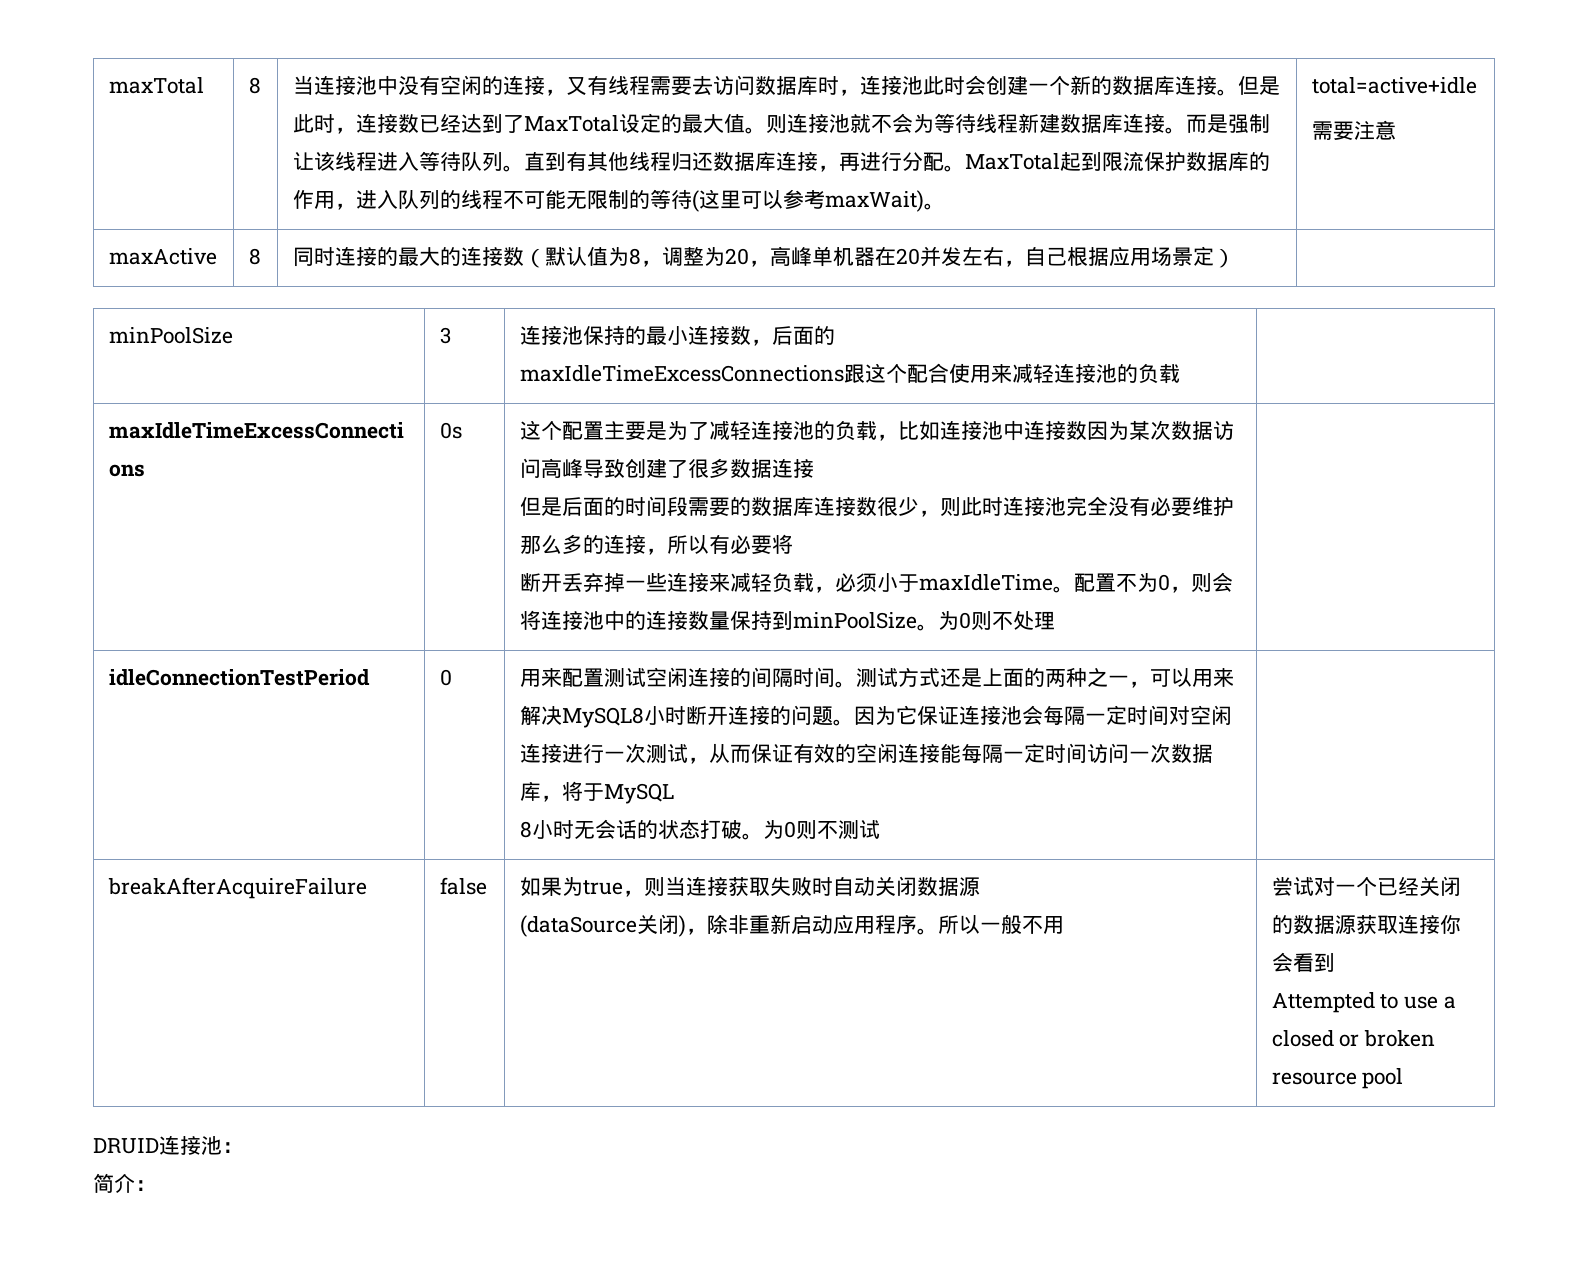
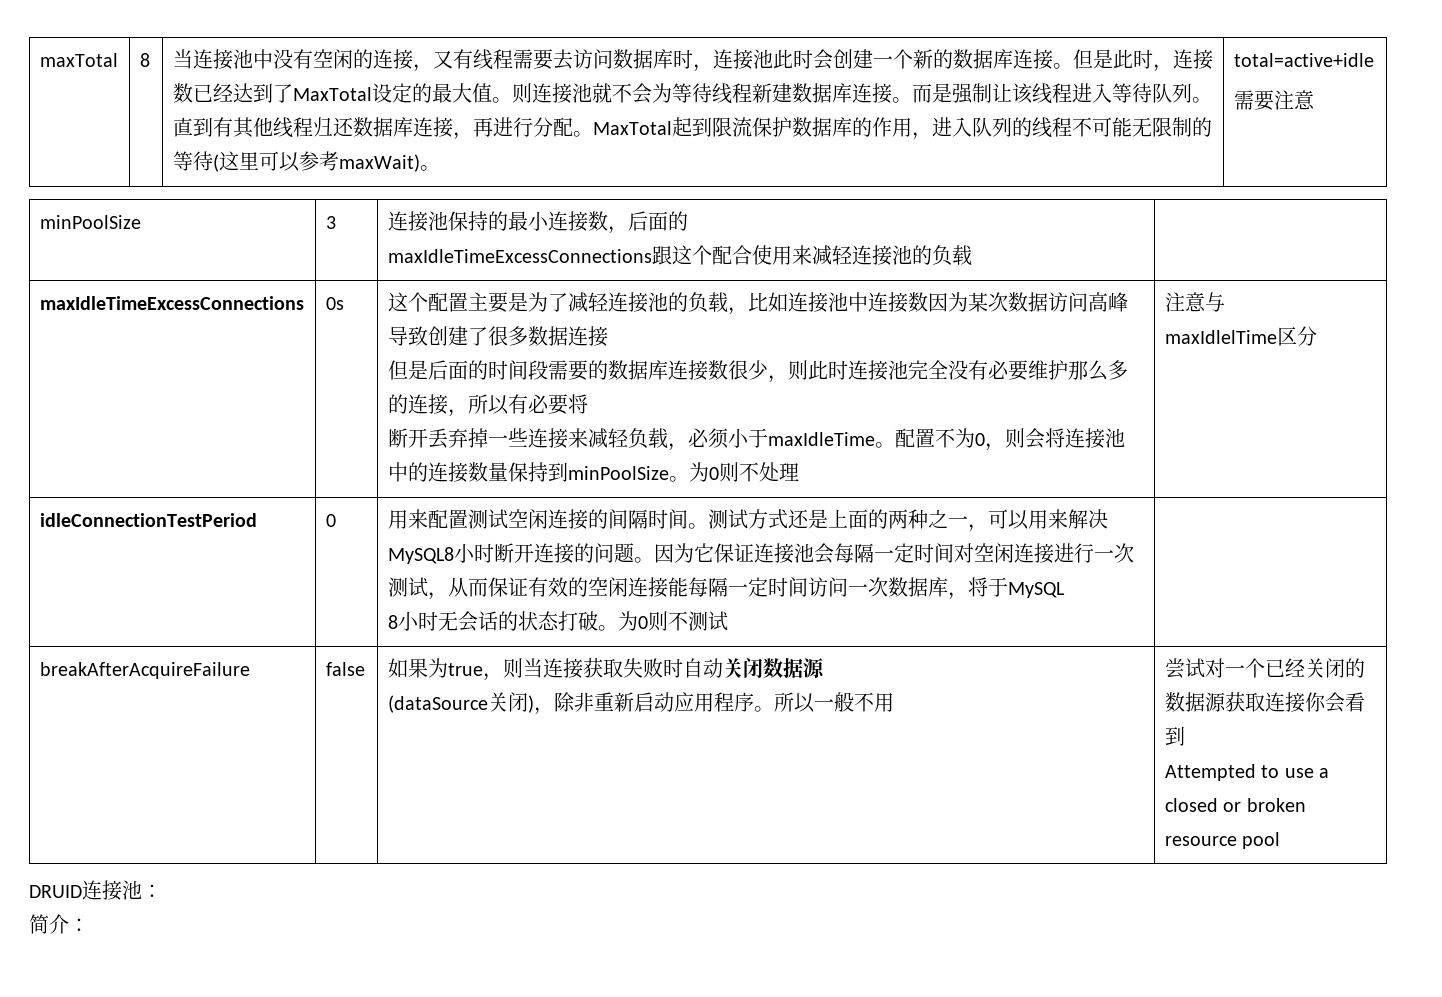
- maxActive | 8 | 同时连接的最大的连接数（默认值为8，调整为20，高峰单机器在20并发左右，自己根据应用场景定） |
+ 注意与
+ maxIdlelTime区分

